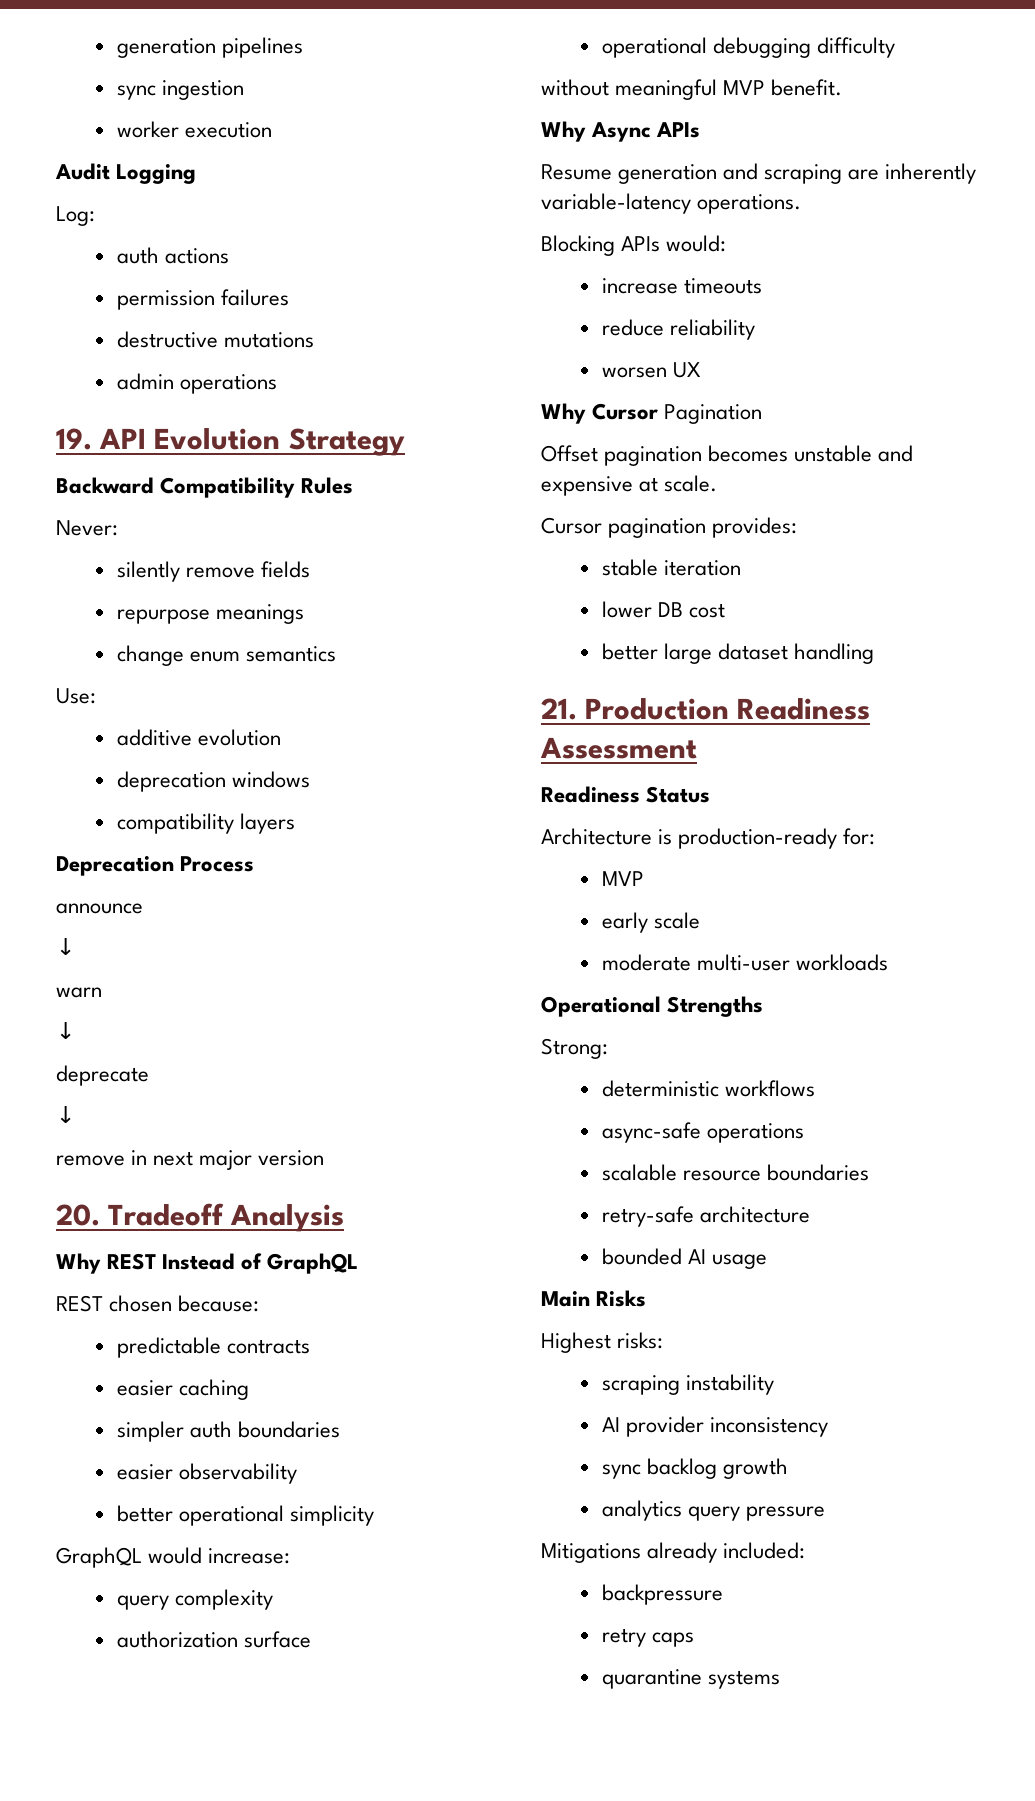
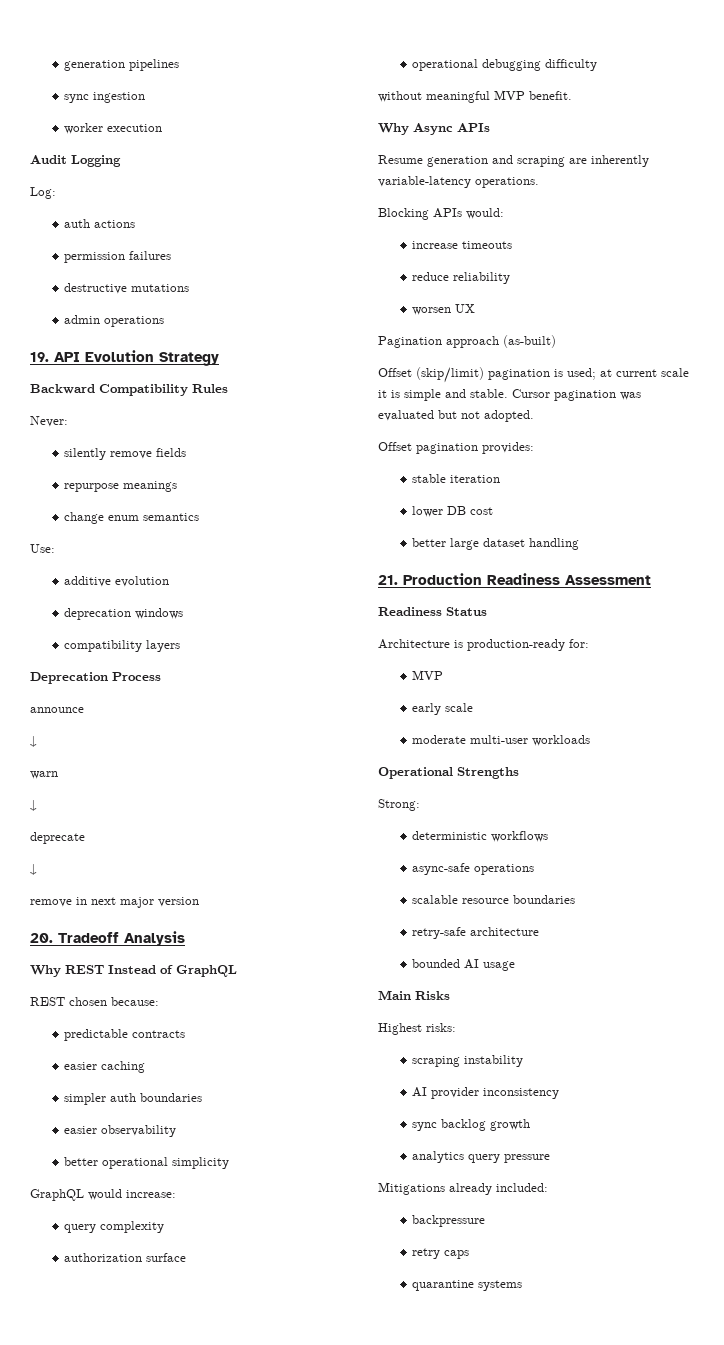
- Why Cursor Pagination
- Offset pagination becomes unstable and expensive at scale.
- Cursor pagination provides:
+ Pagination approach (as-built)
+ Offset (skip/limit) pagination is used; at current scale it is simple and stable. Cursor pagination was evaluated but not adopted.
+ Offset pagination provides:

